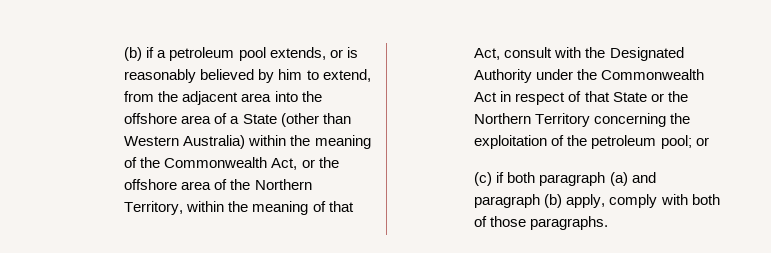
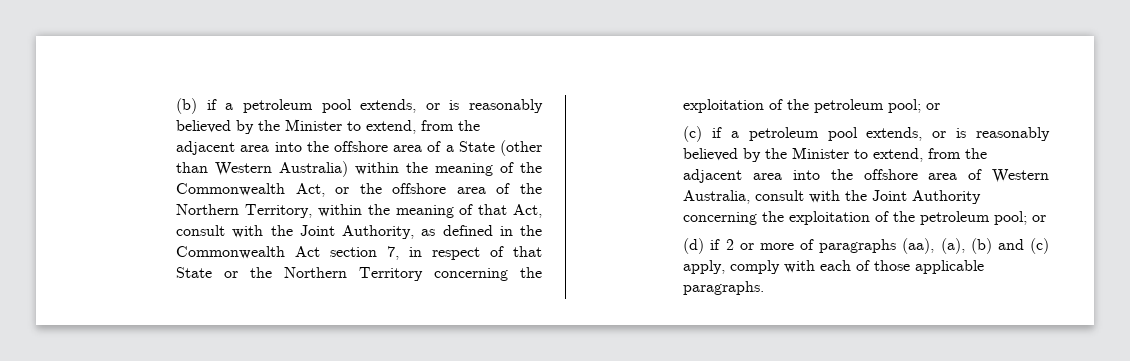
- (b) if a petroleum pool extends, or is reasonably believed by him to extend, from the adjacent area into the offshore area of a State (other than Western Australia) within the meaning of the Commonwealth Act, or the offshore area of the Northern Territory, within the meaning of that Act, consult with the Designated Authority under the Commonwealth Act in respect of that State or the Northern Territory concerning the exploitation of the petroleum pool;
+ (b) if a petroleum pool extends, or is reasonably believed by the Minister to extend, from the adjacent area into the offshore area of a State (other than Western Australia) within the meaning of the Commonwealth Act, or the offshore area of the Northern Territory, within the meaning of that Act, consult with the Joint Authority, as defined in the Commonwealth Act section 7, in respect of that State or the Northern Territory concerning the exploitation of the petroleum pool;
- (c) if both paragraph (a) and paragraph (b) apply, comply with both of those paragraphs.
+ (c) if a petroleum pool extends, or is reasonably believed by the Minister to extend, from the adjacent area into the offshore area of Western Australia, consult with the Joint Authority concerning the exploitation of the petroleum pool; or
+ (d) if 2 or more of paragraphs (aa), (a), (b) and (c) apply, comply with each of those applicable paragraphs.

